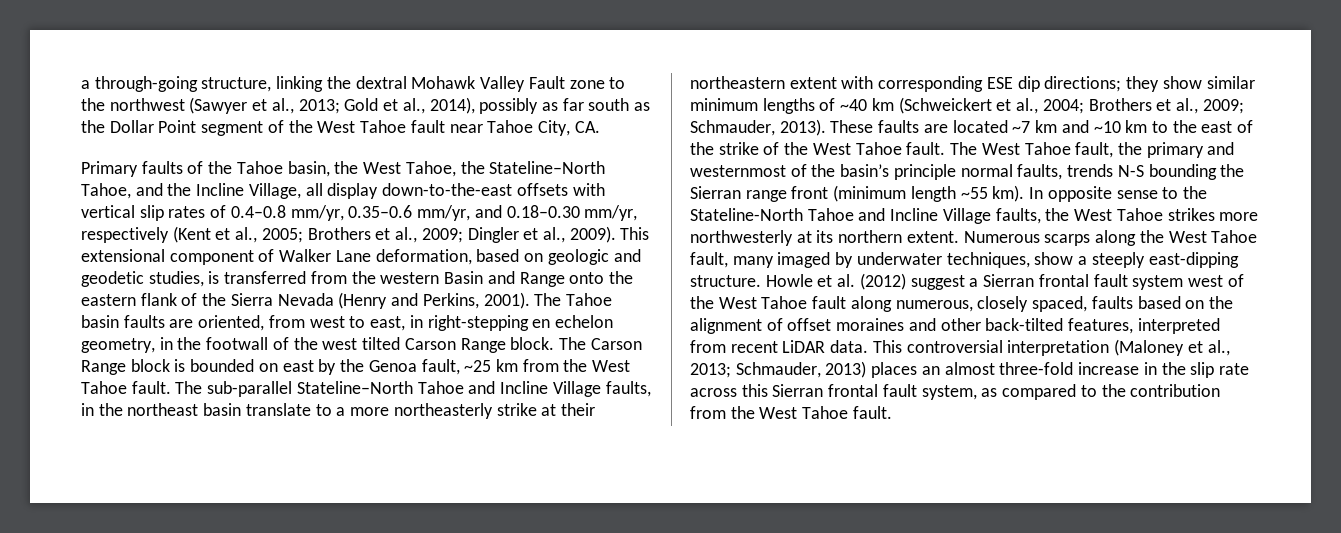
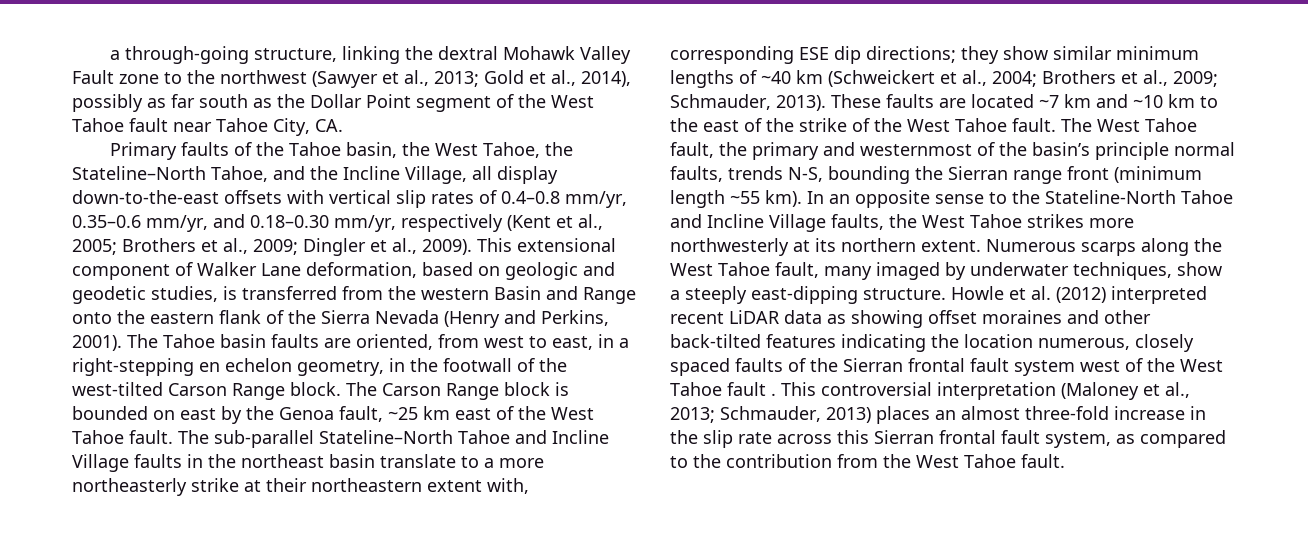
- The Tahoe basin faults are oriented, from west to east, in right-stepping en echelon geometry, in the footwall of the west tilted Carson Range block.
+ The Tahoe basin faults are oriented, from west to east, in a right-stepping en echelon geometry, in the footwall of the west-tilted Carson Range block.
- The Carson Range block is bounded on east by the Genoa fault, ~25 km from the West Tahoe fault.
+ The Carson Range block is bounded on east by the Genoa fault, ~25 km east of the West Tahoe fault.
- The sub-parallel Stateline–North Tahoe and Incline Village faults, in the northeast basin translate to a more northeasterly strike at their northeastern extent with corresponding ESE dip directions; they show similar minimum lengths of ~40 km (Schweickert et al., 2004; Brothers et al., 2009; Schmauder, 2013).
+ The sub-parallel Stateline–North Tahoe and Incline Village faults in the northeast basin translate to a more northeasterly strike at their northeastern extent with, corresponding ESE dip directions; they show similar minimum lengths of ~40 km (Schweickert et al., 2004; Brothers et al., 2009; Schmauder, 2013).
- The West Tahoe fault, the primary and westernmost of the basin’s principle normal faults, trends N-S bounding the Sierran range front (minimum length ~55 km).
+ The West Tahoe fault, the primary and westernmost of the basin’s principle normal faults, trends N-S, bounding the Sierran range front (minimum length ~55 km).
- In opposite sense to the Stateline-North Tahoe and Incline Village faults, the West Tahoe strikes more northwesterly at its northern extent.
+ In an opposite sense to the Stateline-North Tahoe and Incline Village faults, the West Tahoe strikes more northwesterly at its northern extent.
- Howle et al. (2012) suggest a Sierran frontal fault system west of the West Tahoe fault along numerous, closely spaced, faults based on the alignment of offset moraines and other back-tilted features, interpreted from recent LiDAR data.
+ Howle et al. (2012) interpreted recent LiDAR data as showing offset moraines and other back-tilted features indicating the location numerous, closely spaced faults of the Sierran frontal fault system west of the West Tahoe fault .

